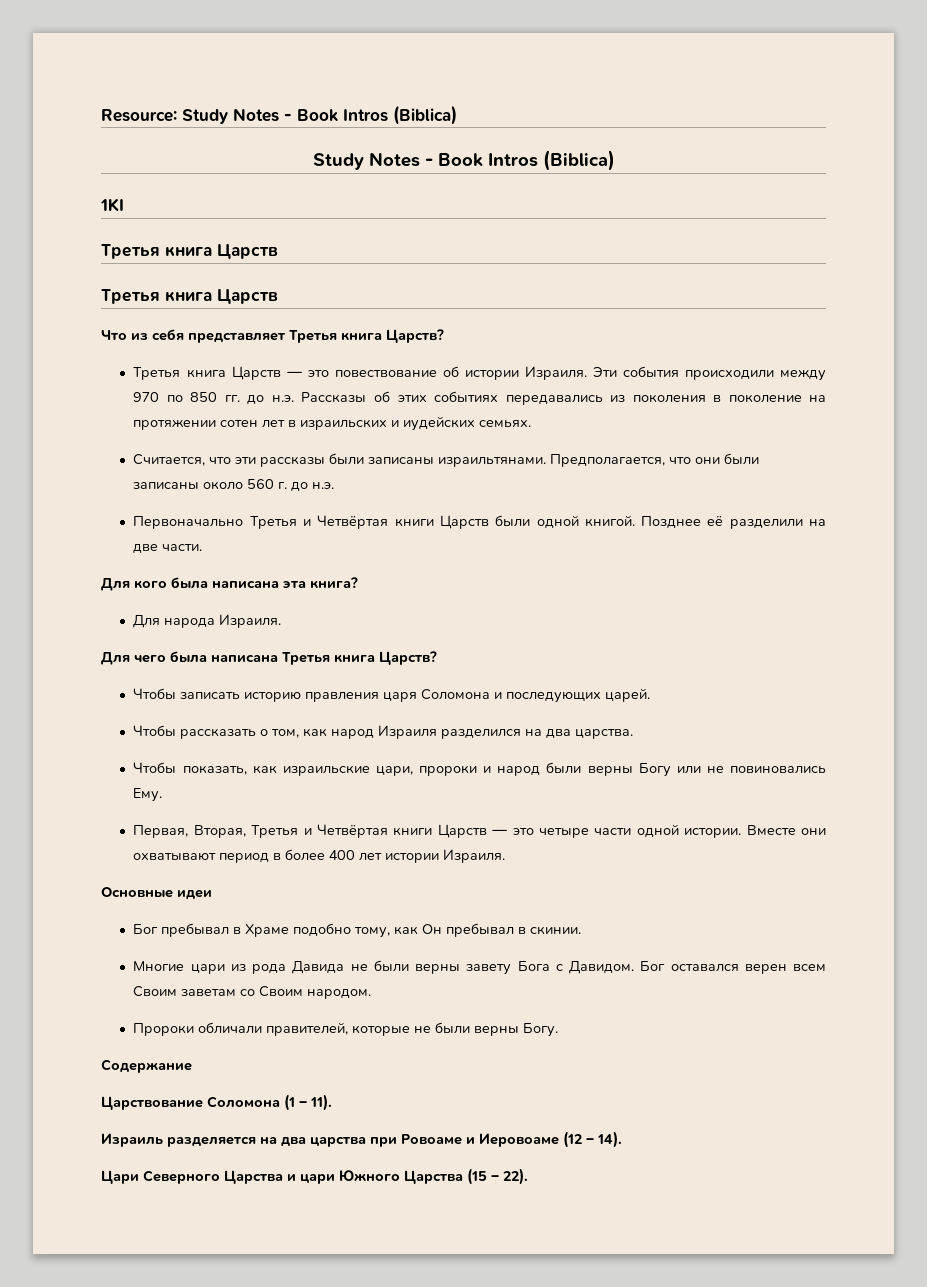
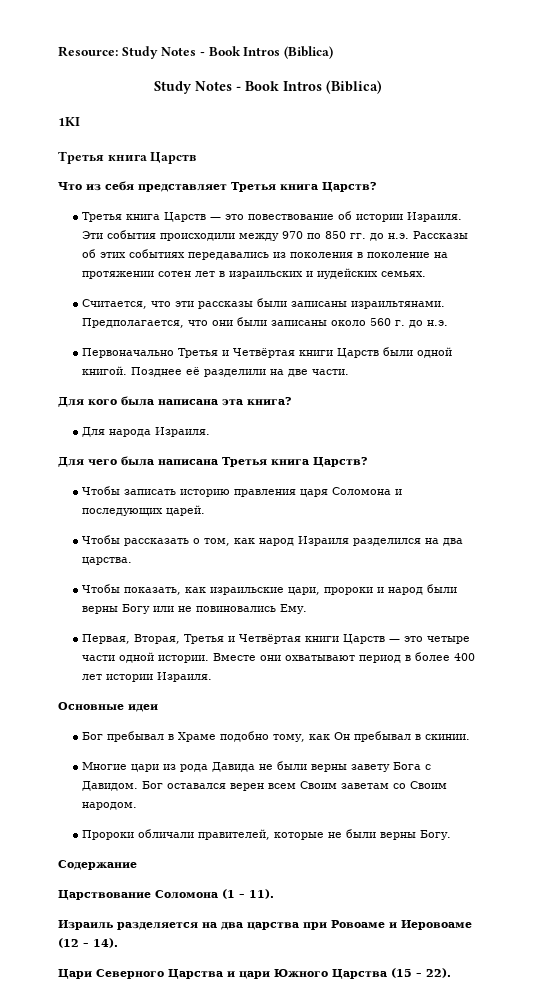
  1KI
- Третья книга Царств

